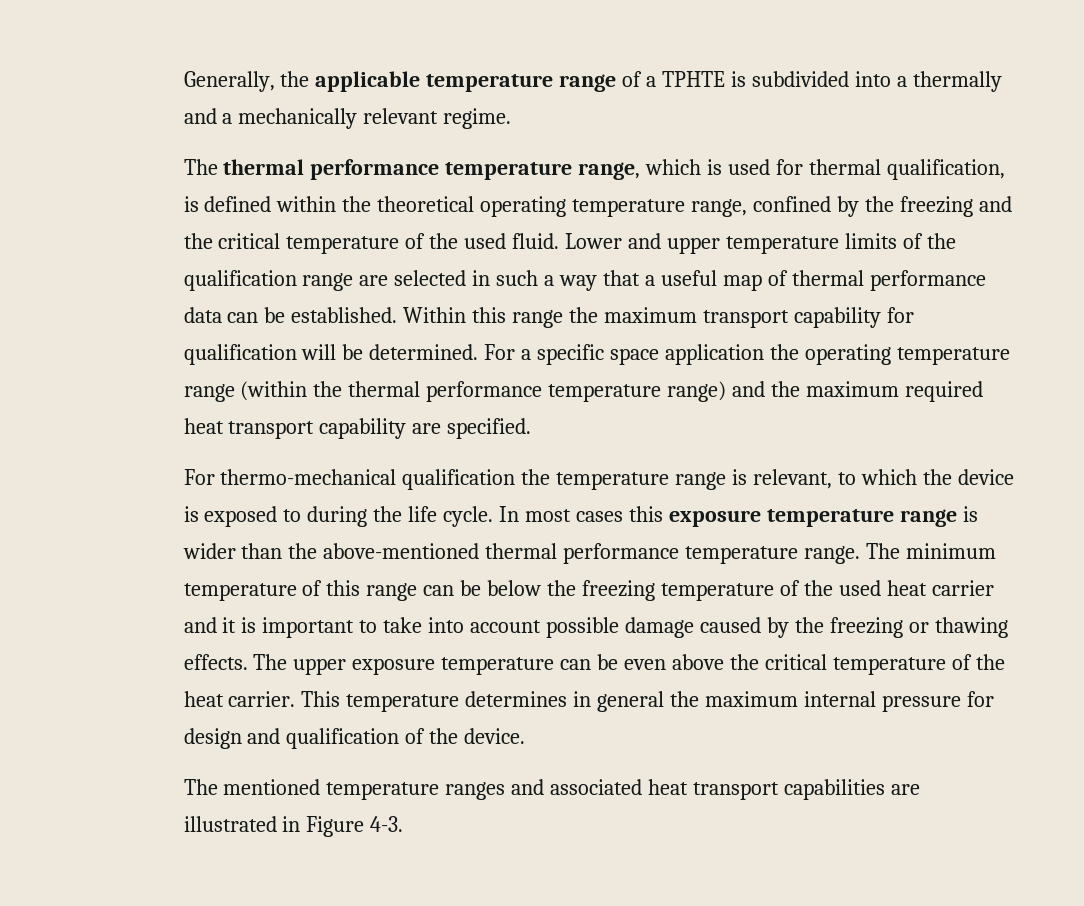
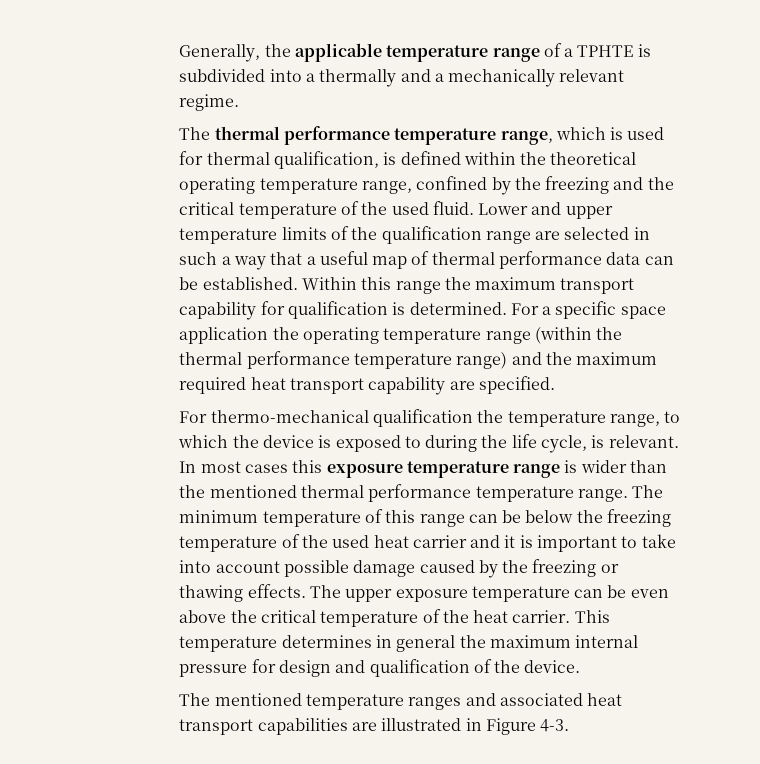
- Within this range the maximum transport capability for qualification will be determined.
+ Within this range the maximum transport capability for qualification is determined.
- For thermo-mechanical qualification the temperature range is relevant, to which the device is exposed to during the life cycle.
+ For thermo-mechanical qualification the temperature range, to which the device is exposed to during the life cycle, is relevant.
- In most cases this exposure temperature range is wider than the above-mentioned thermal performance temperature range.
+ In most cases this exposure temperature range is wider than the mentioned thermal performance temperature range.

